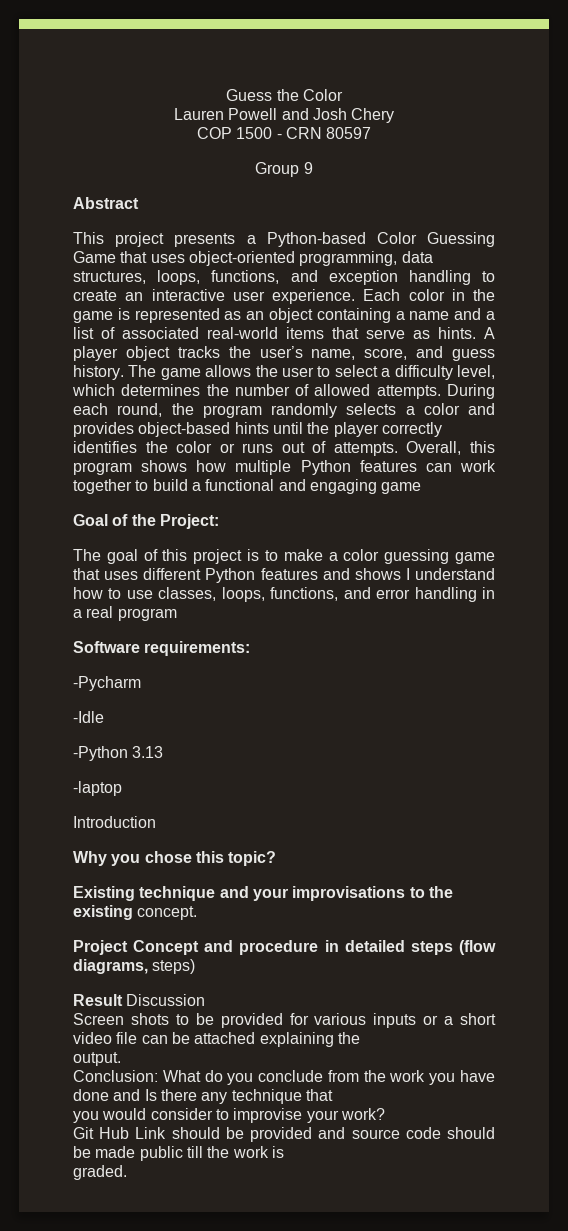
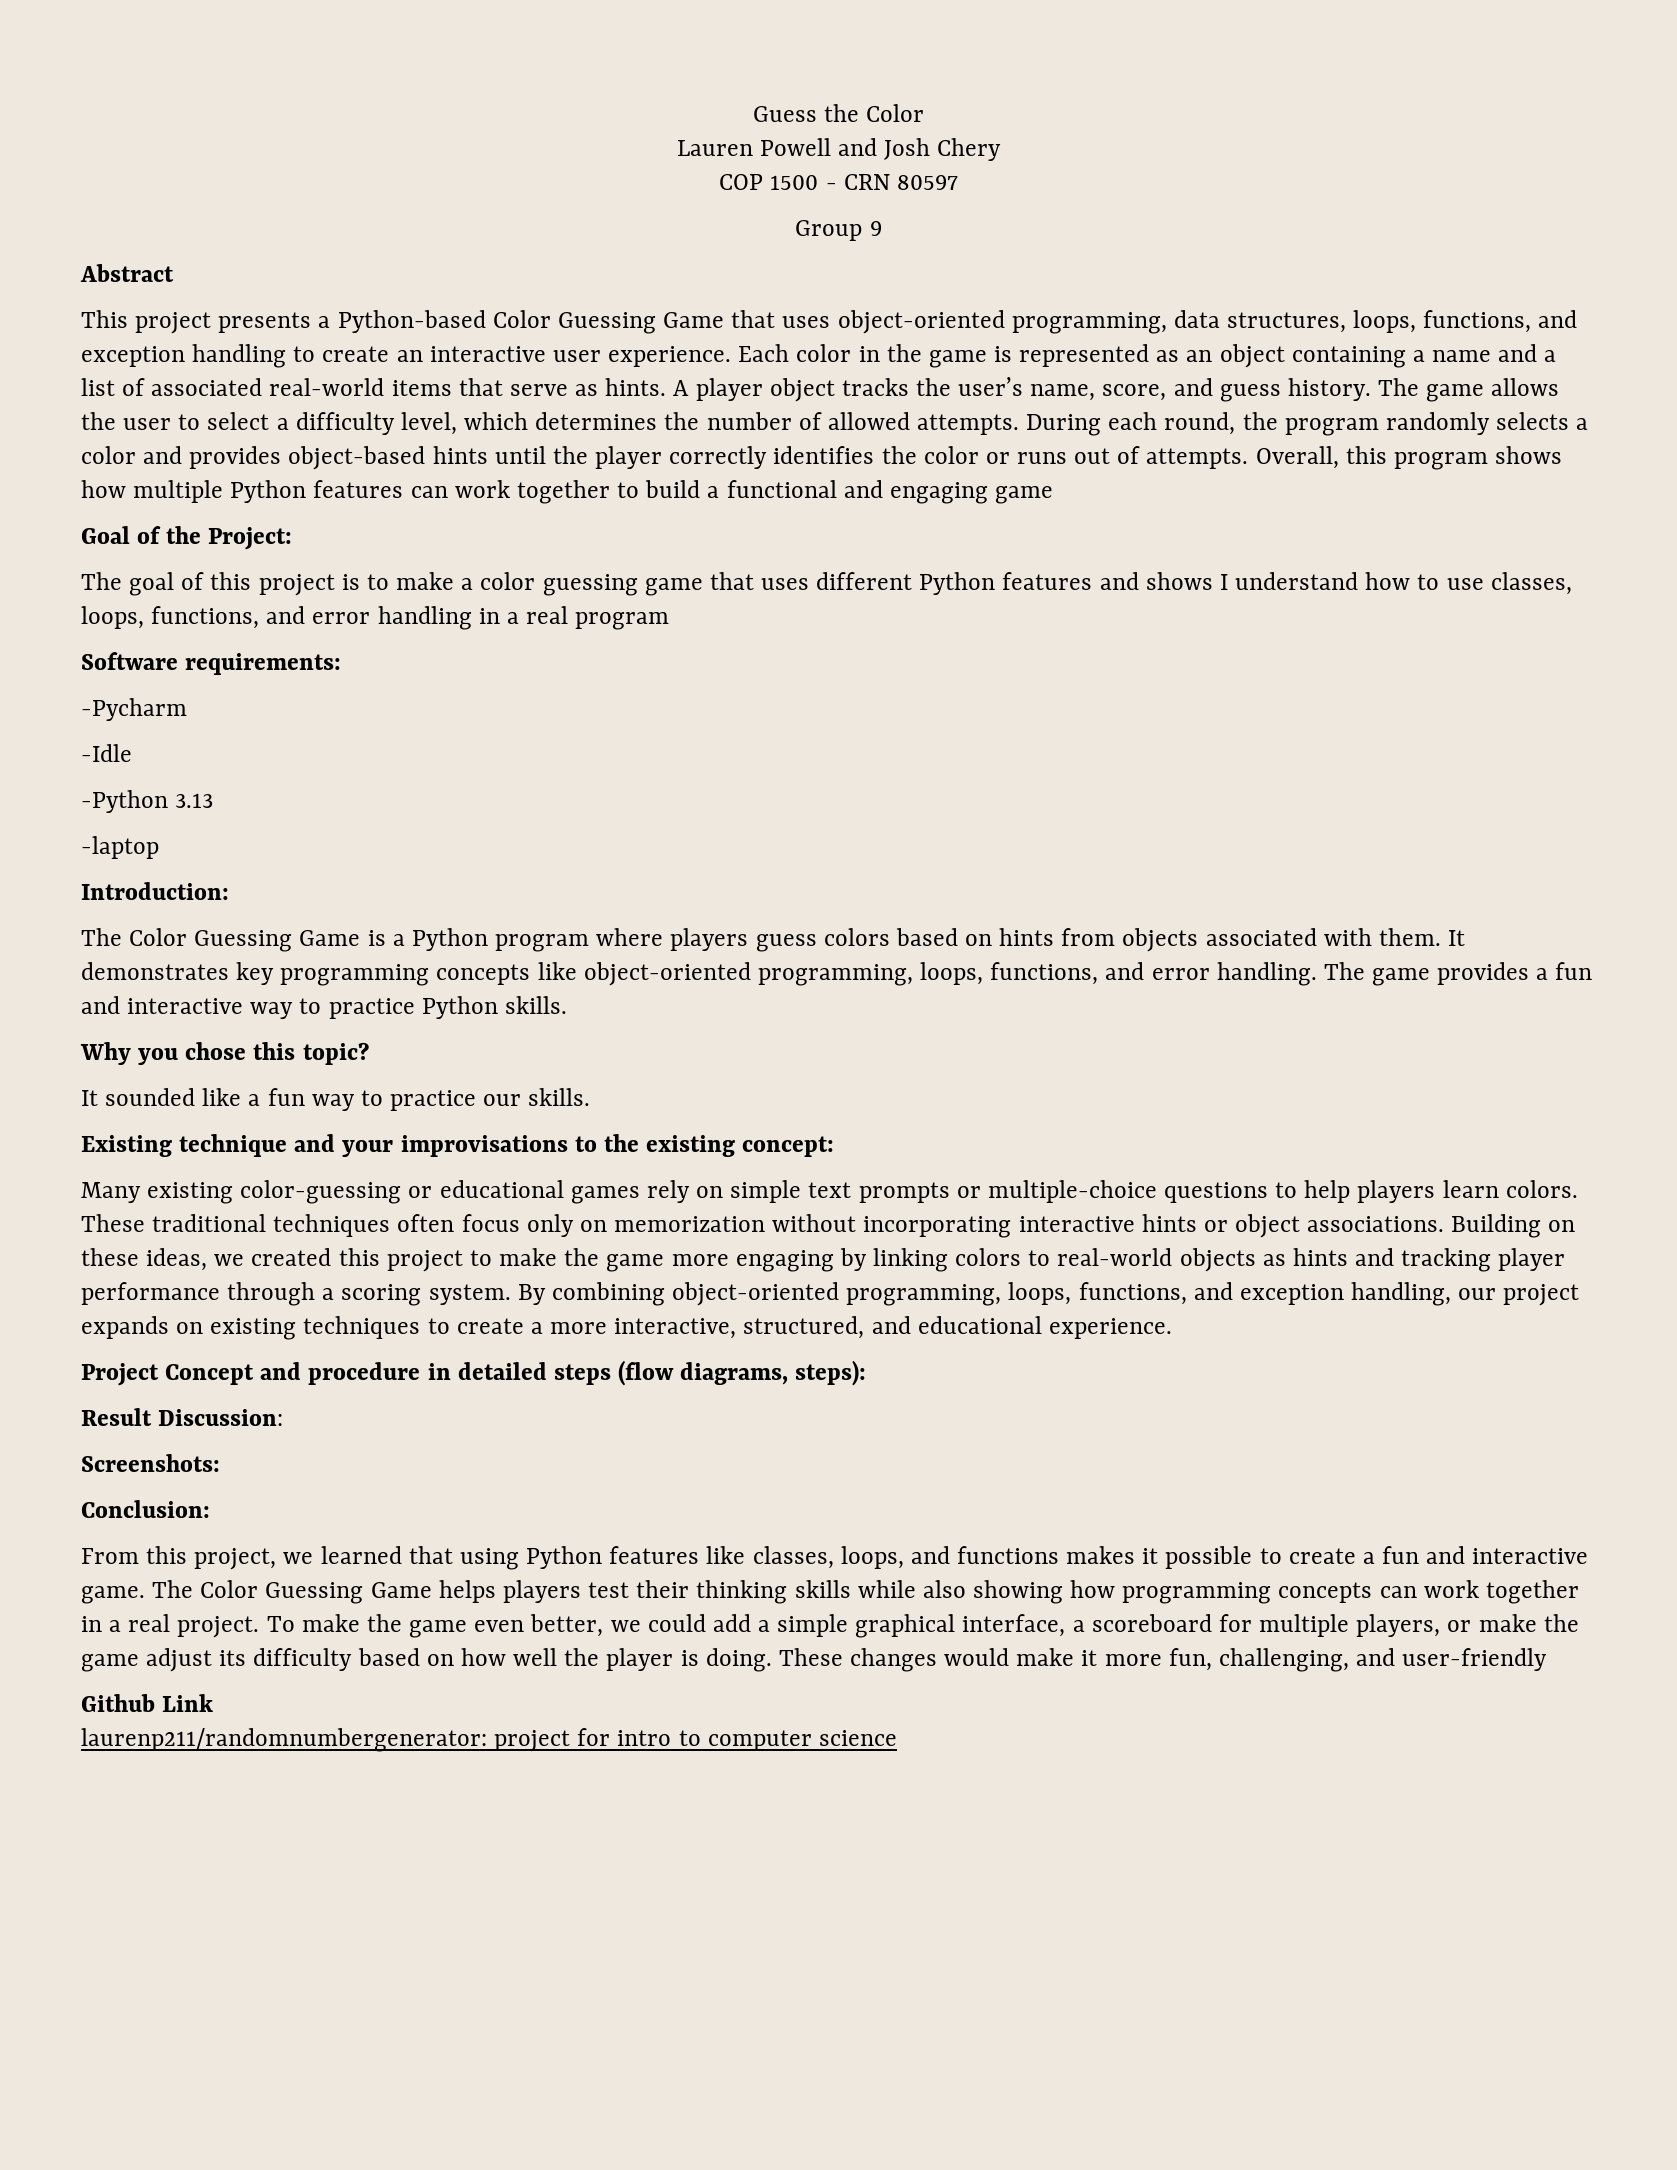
- Introduction
+ Introduction:
+ The Color Guessing Game is a Python program where players guess colors based on hints from objects associated with them. It demonstrates key programming concepts like object-oriented programming, loops, functions, and error handling. The game provides a fun and interactive way to practice Python skills.
+ It sounded like a fun way to practice our skills.
- Existing technique and your improvisations to the existing concept.
+ Existing technique and your improvisations to the existing concept:
+ Many existing color-guessing or educational games rely on simple text prompts or multiple-choice questions to help players learn colors. These traditional techniques often focus only on memorization without incorporating interactive hints or object associations. Building on these ideas, we created this project to make the game more engaging by linking colors to real-world objects as hints and tracking player performance through a scoring system. By combining object-oriented programming, loops, functions, and exception handling, our project expands on existing techniques to create a more interactive, structured, and educational experience.
- Project Concept and procedure in detailed steps (flow diagrams, steps)
+ Project Concept and procedure in detailed steps (flow diagrams, steps):
- Result Discussion
- Screen shots to be provided for various inputs or a short video file can be attached explaining the
- output.
- Conclusion: What do you conclude from the work you have done and Is there any technique that
- you would consider to improvise your work?
- Git Hub Link should be provided and source code should be made public till the work is
- graded.
+ Result Discussion:
+ Screenshots:
+ Conclusion:
+ From this project, we learned that using Python features like classes, loops, and functions makes it possible to create a fun and interactive game. The Color Guessing Game helps players test their thinking skills while also showing how programming concepts can work together in a real project. To make the game even better, we could add a simple graphical interface, a scoreboard for multiple players, or make the game adjust its difficulty based on how well the player is doing. These changes would make it more fun, challenging, and user-friendly
+ Github Link
+ laurenp211/randomnumbergenerator: project for intro to computer science

